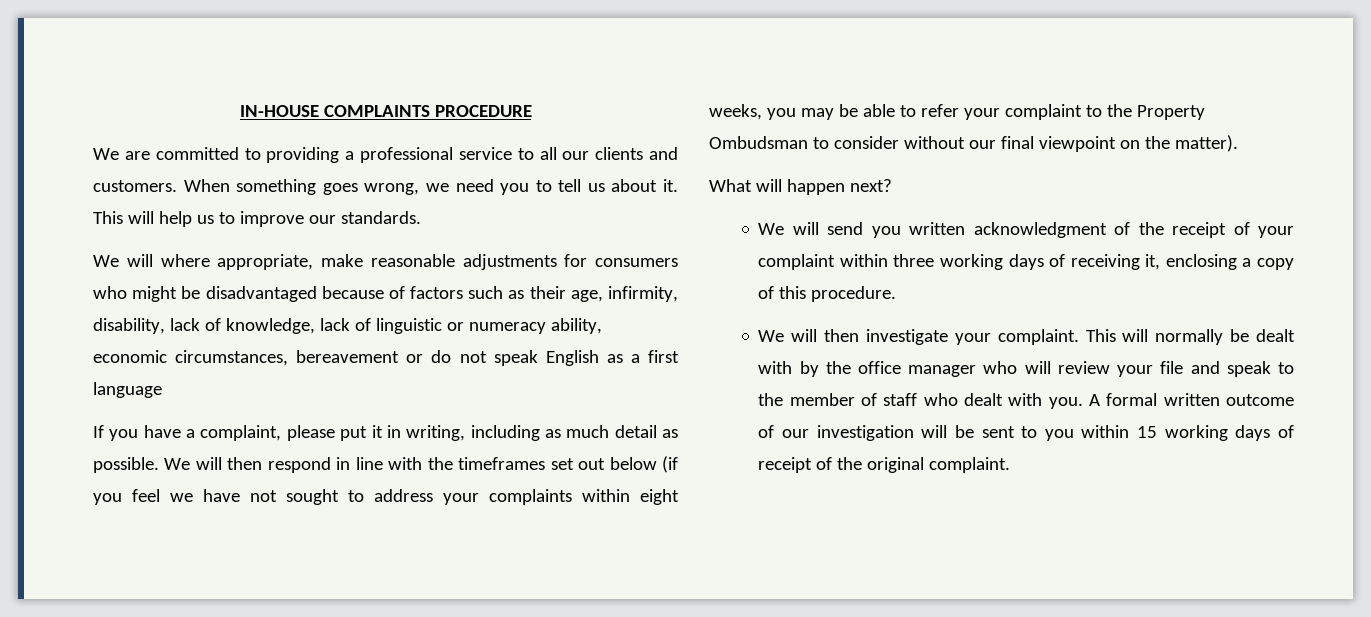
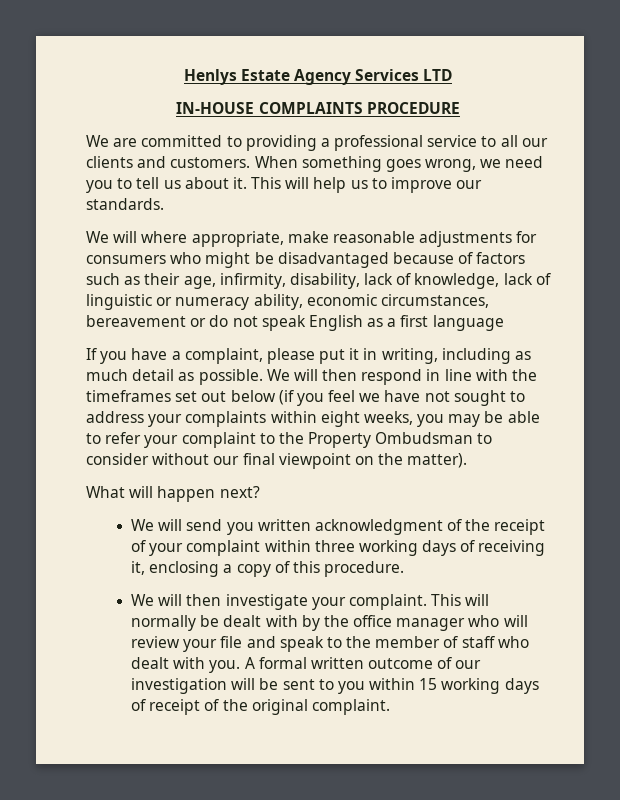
+ Henlys Estate Agency Services LTD

